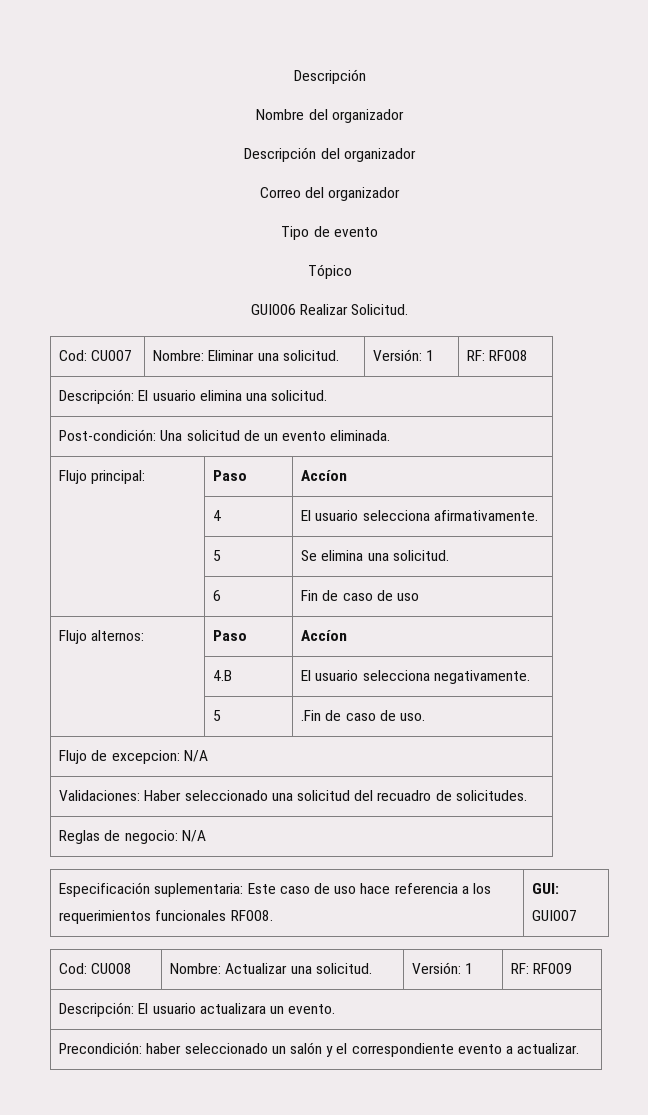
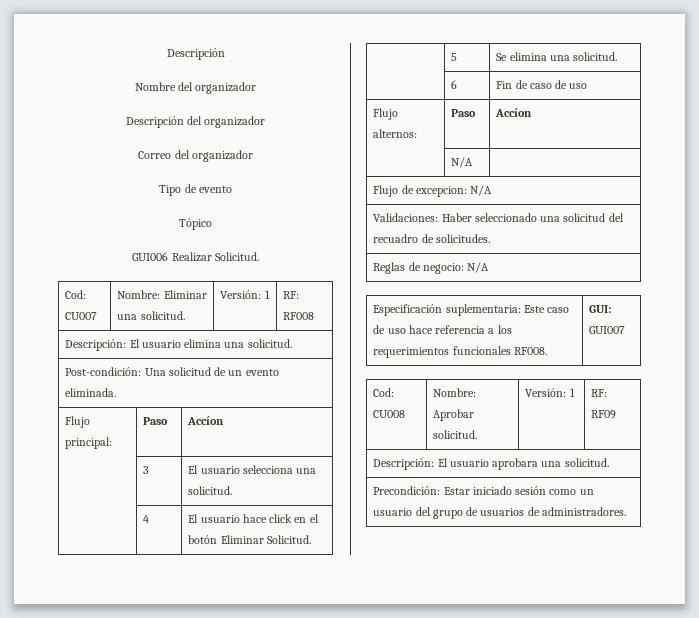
- | 4 | El usuario selecciona afirmativamente.
+ | 3 | El usuario selecciona una solicitud.
+ | 4 | El usuario hace click en el botón Eliminar Solicitud.
- | 4.B | El usuario selecciona negativamente.
- | 5 | .Fin de caso de uso.
+ | N/A |
- Cod: CU008 | Nombre: Actualizar una solicitud. | Versión: 1 | RF: RF009
- Descripción: El usuario actualizara un evento.
- Precondición: haber seleccionado un salón y el correspondiente evento a actualizar.
+ Cod: CU008 | Nombre: Aprobar solicitud. | Versión: 1 | RF: RF09
+ Descripción: El usuario aprobara una solicitud.
+ Precondición: Estar iniciado sesión como un usuario del grupo de usuarios de administradores.

